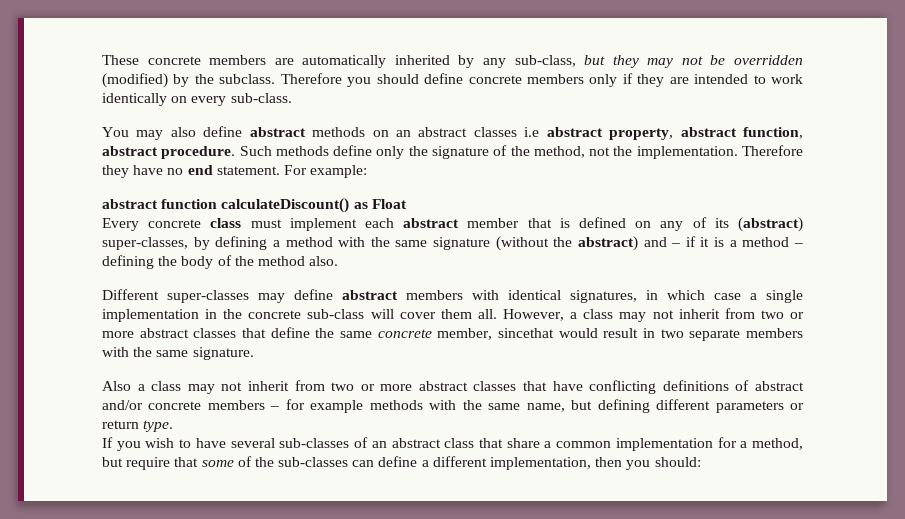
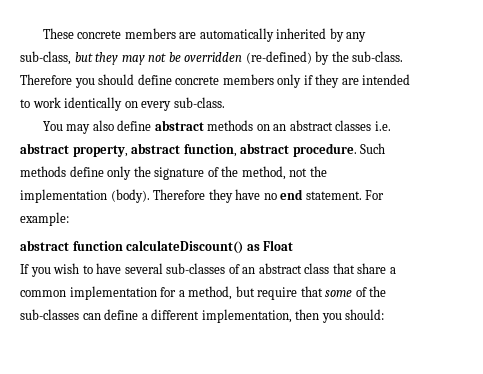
- These concrete members are automatically inherited by any sub-class, but they may not be overridden (modified) by the subclass.
+ These concrete members are automatically inherited by any sub-class, but they may not be overridden (re-defined) by the sub-class.
- You may also define abstract methods on an abstract classes i.e abstract property, abstract function, abstract procedure.
+ You may also define abstract methods on an abstract classes i.e. abstract property, abstract function, abstract procedure.
- Such methods define only the signature of the method, not the implementation.
+ Such methods define only the signature of the method, not the implementation (body).
- Every concrete class must implement each abstract member that is defined on any of its (abstract) super-classes, by defining a method with the same signature (without the abstract) and – if it is a method – defining the body of the method also.
- Different super-classes may define abstract members with identical signatures, in which case a single implementation in the concrete sub-class will cover them all. However, a class may not inherit from two or more abstract classes that define the same concrete member, sincethat would result in two separate members with the same signature.
- Also a class may not inherit from two or more abstract classes that have conflicting definitions of abstract and/or concrete members – for example methods with the same name, but defining different parameters or return type.

